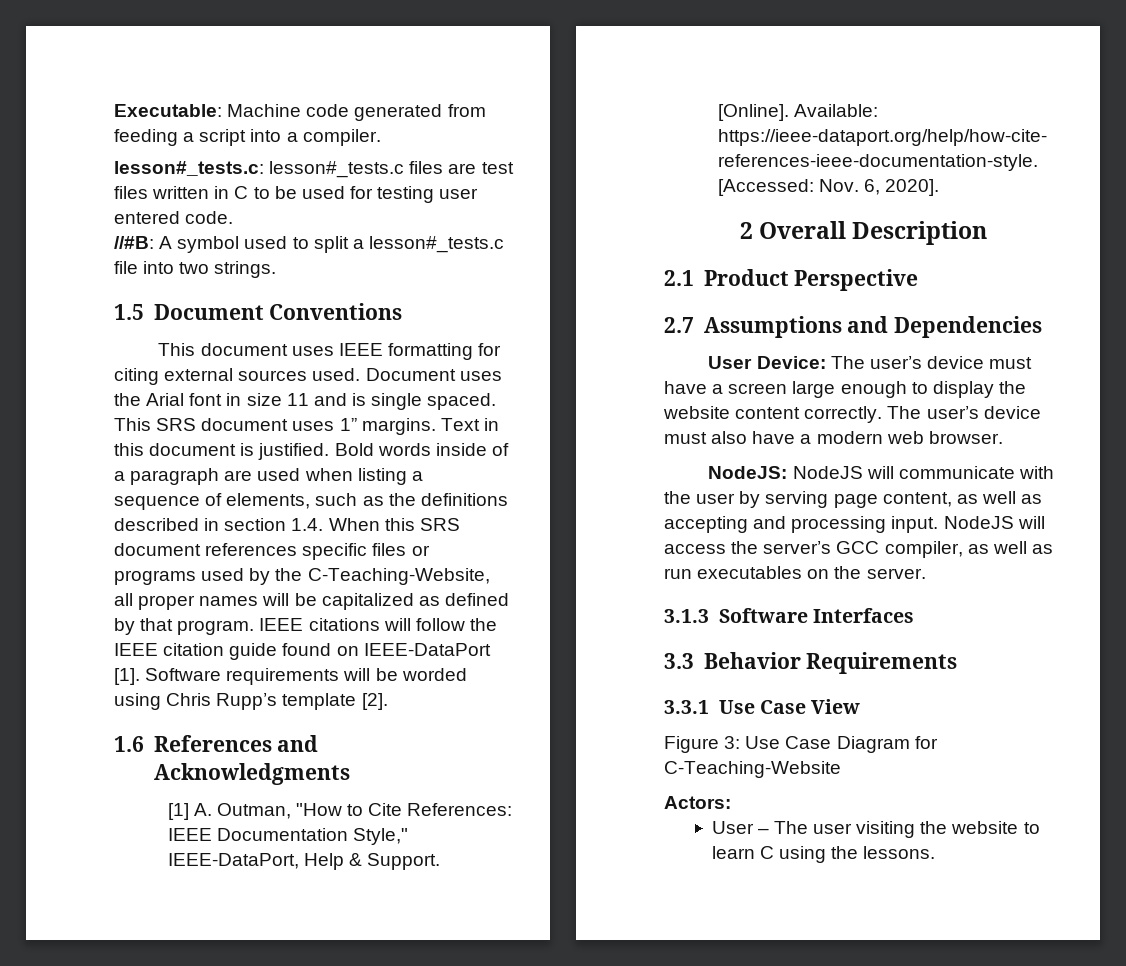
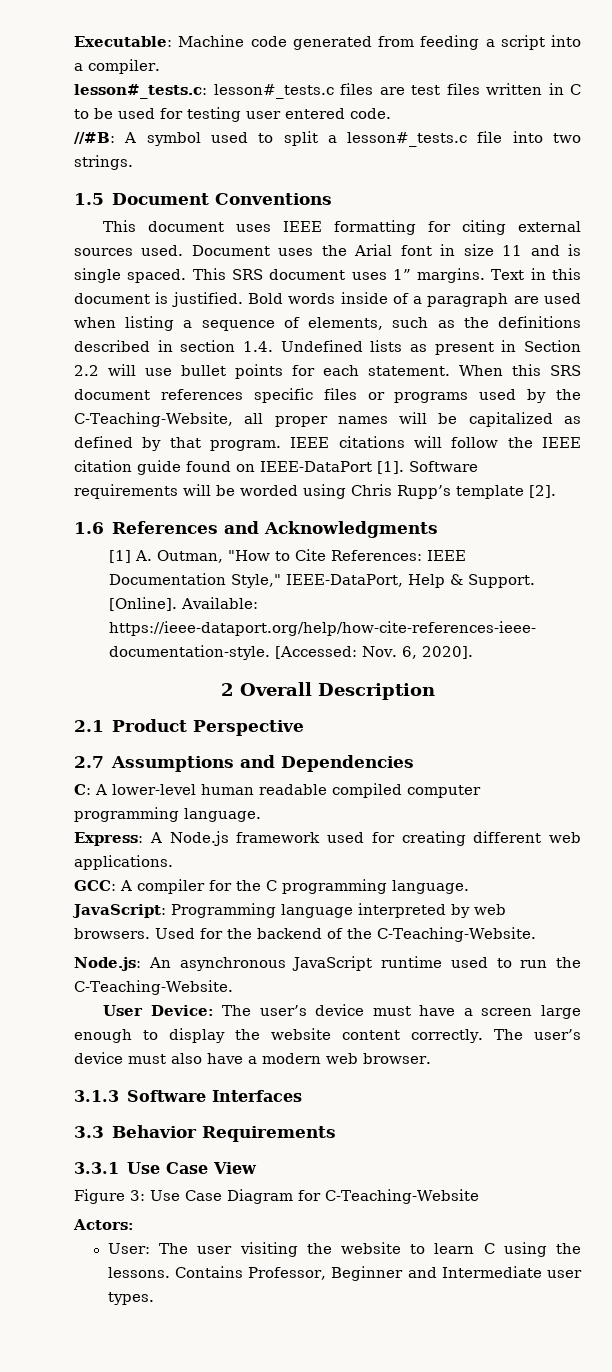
- Bold words inside of a paragraph are used when listing a sequence of elements, such as the definitions described in section 1.4. When this SRS document references specific files or programs used by the C-Teaching-Website, all proper names will be capitalized as defined by that program.
+ Bold words inside of a paragraph are used when listing a sequence of elements, such as the definitions described in section 1.4. Undefined lists as present in Section 2.2 will use bullet points for each statement. When this SRS document references specific files or programs used by the C-Teaching-Website, all proper names will be capitalized as defined by that program.
+ C: A lower-level human readable compiled computer programming language.
+ Express: A Node.js framework used for creating different web applications.
+ GCC: A compiler for the C programming language.
+ JavaScript: Programming language interpreted by web browsers. Used for the backend of the C-Teaching-Website.
+ Node.js: An asynchronous JavaScript runtime used to run the C-Teaching-Website.
- NodeJS: NodeJS will communicate with the user by serving page content, as well as accepting and processing input. NodeJS will access the server’s GCC compiler, as well as run executables on the server.
- User – The user visiting the website to learn C using the lessons.
+ User: The user visiting the website to learn C using the lessons.
+ Contains Professor, Beginner and Intermediate user types.

